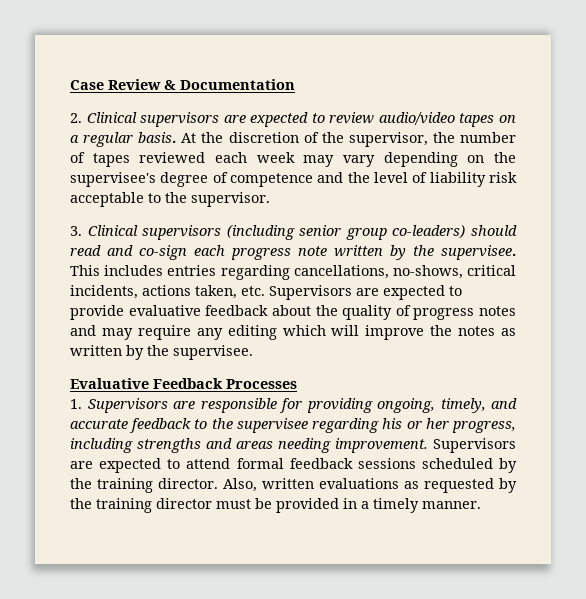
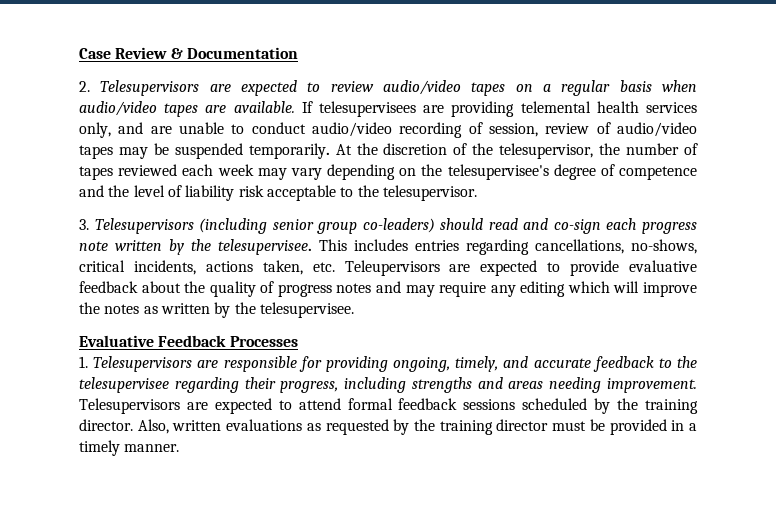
- 2. Clinical supervisors are expected to review audio/video tapes on a regular basis.
+ 2. Telesupervisors are expected to review audio/video tapes on a regular basis when audio/video tapes are available. If telesupervisees are providing telemental health services only, and are unable to conduct audio/video recording of session, review of audio/video tapes may be suspended temporarily.
- At the discretion of the supervisor, the number of tapes reviewed each week may vary depending on the supervisee's degree of competence and the level of liability risk acceptable to the supervisor.
+ At the discretion of the telesupervisor, the number of tapes reviewed each week may vary depending on the telesupervisee's degree of competence and the level of liability risk acceptable to the telesupervisor.
- 3. Clinical supervisors (including senior group co-leaders) should read and co-sign each progress note written by the supervisee.
+ 3. Telesupervisors (including senior group co-leaders) should read and co-sign each progress note written by the telesupervisee.
- This includes entries regarding cancellations, no-shows, critical incidents, actions taken, etc. Supervisors are expected to provide evaluative feedback about the quality of progress notes and may require any editing which will improve the notes as written by the supervisee.
+ This includes entries regarding cancellations, no-shows, critical incidents, actions taken, etc. Teleupervisors are expected to provide evaluative feedback about the quality of progress notes and may require any editing which will improve the notes as written by the telesupervisee.
- 1. Supervisors are responsible for providing ongoing, timely, and accurate feedback to the supervisee regarding his or her progress, including strengths and areas needing improvement.
+ 1. Telesupervisors are responsible for providing ongoing, timely, and accurate feedback to the telesupervisee regarding their progress, including strengths and areas needing improvement.
- Supervisors are expected to attend formal feedback sessions scheduled by the training director.
+ Telesupervisors are expected to attend formal feedback sessions scheduled by the training director.

